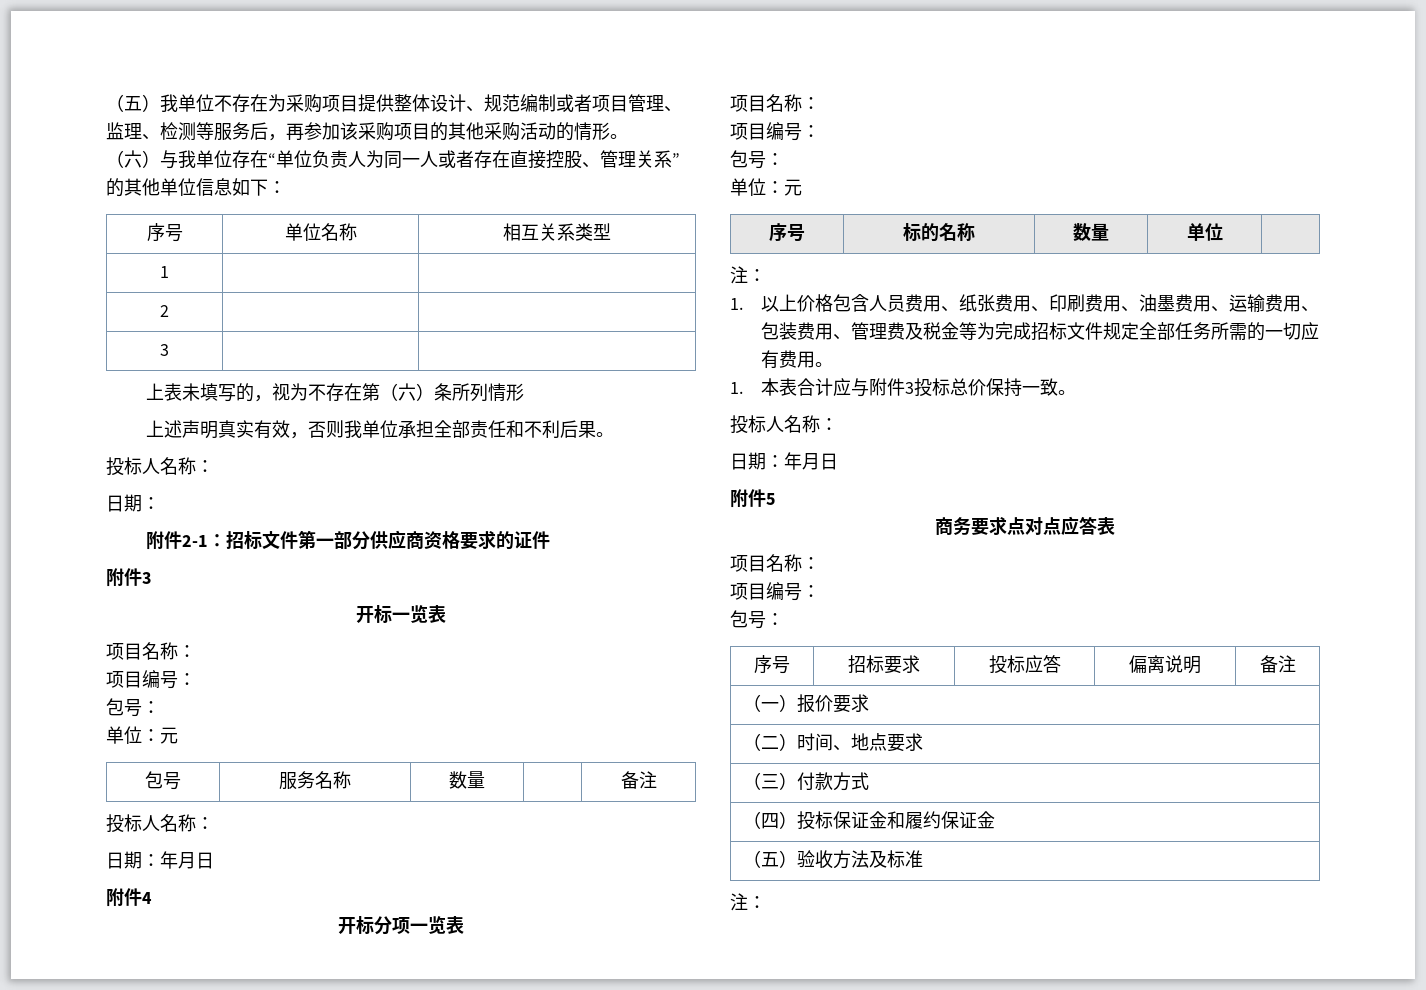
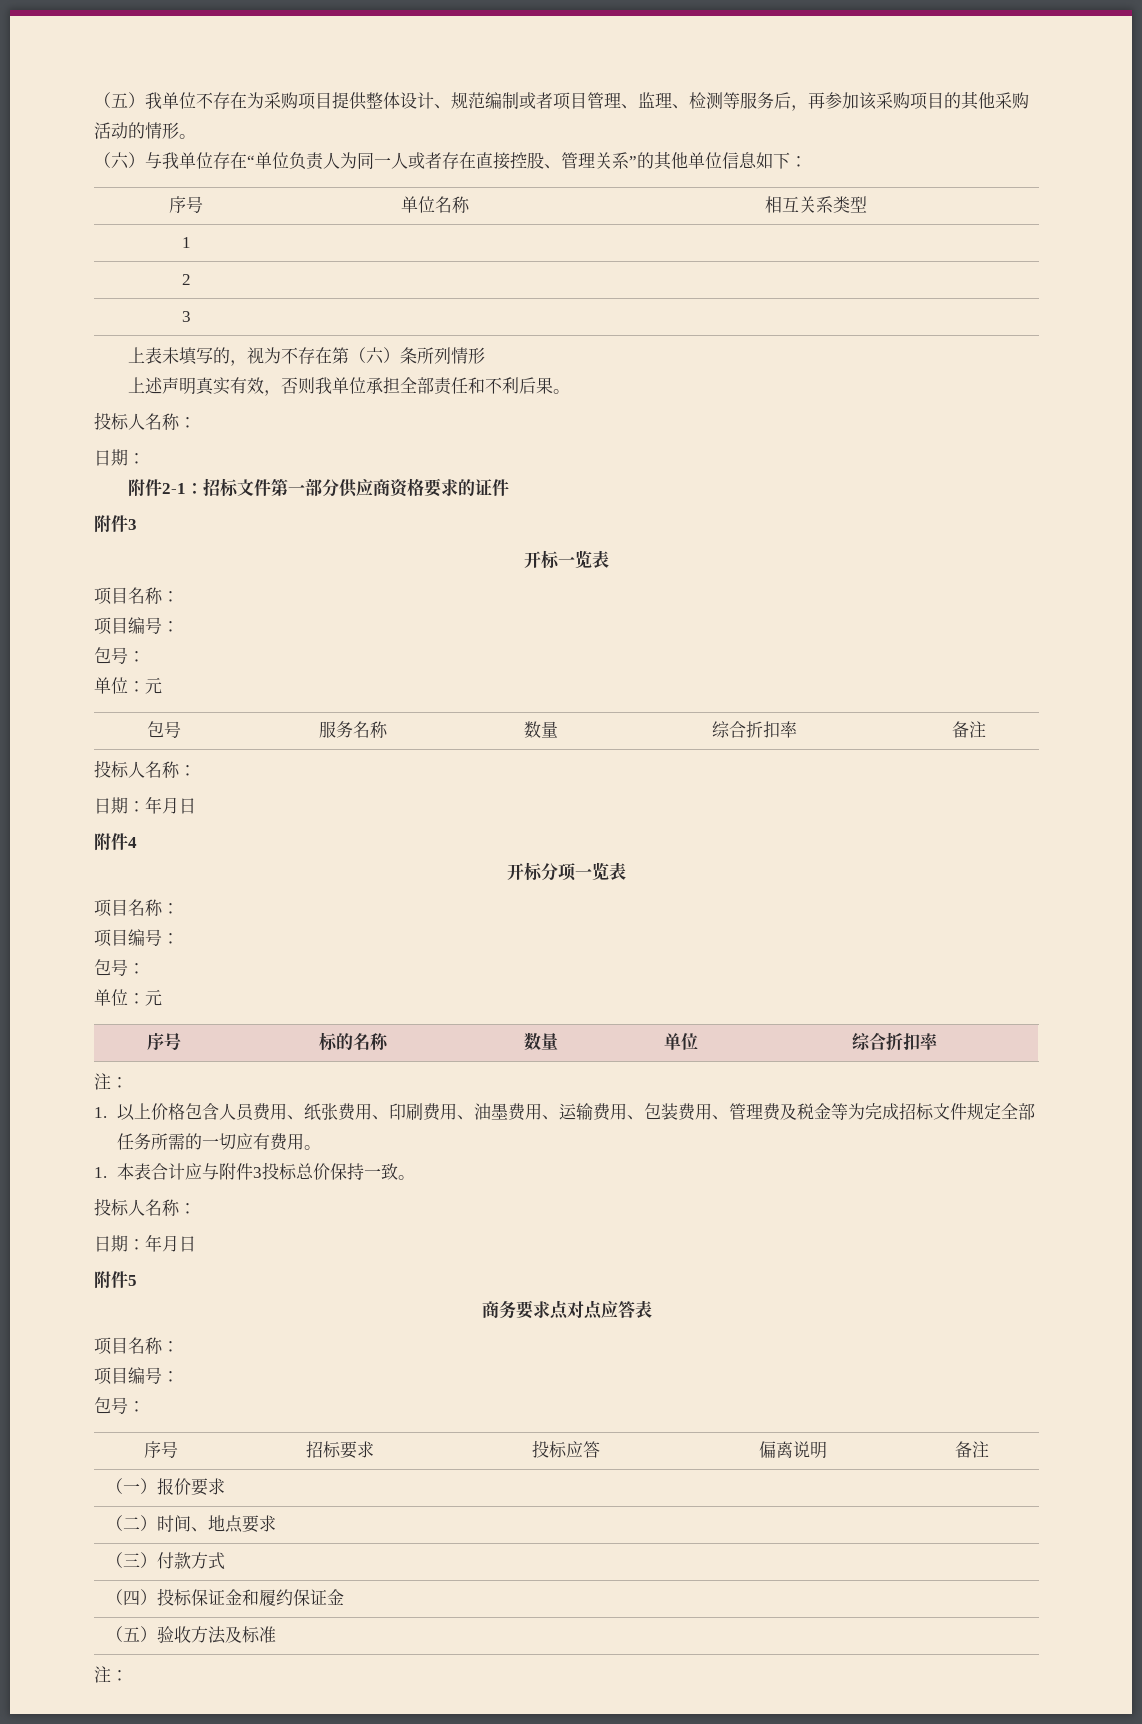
- 包号 | 服务名称 | 数量 | | 备注
+ 包号 | 服务名称 | 数量 | 综合折扣率 | 备注
- 序号 | 标的名称 | 数量 | 单位 |
+ 序号 | 标的名称 | 数量 | 单位 | 综合折扣率

